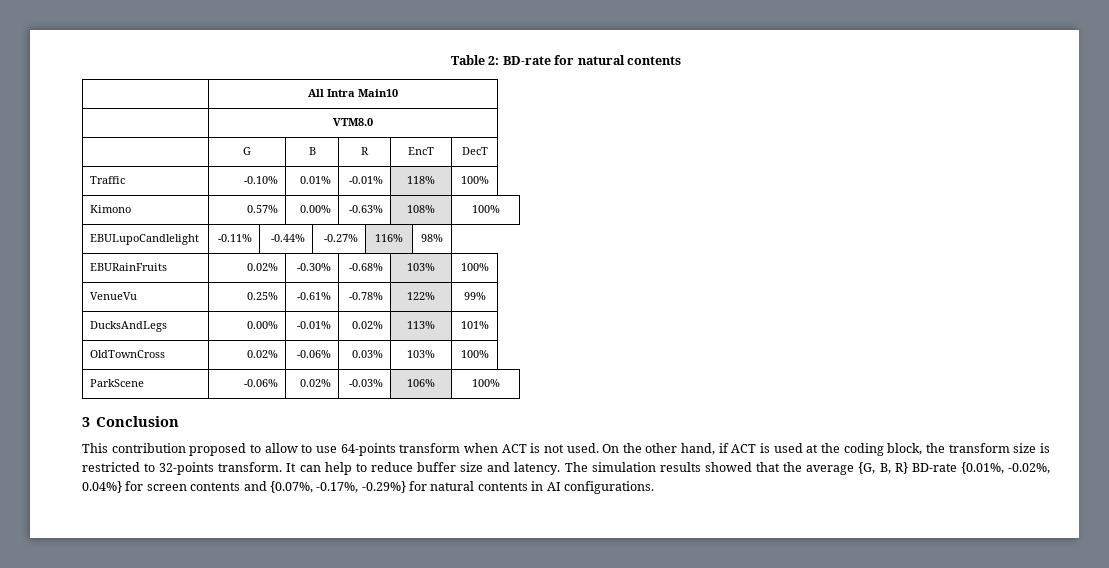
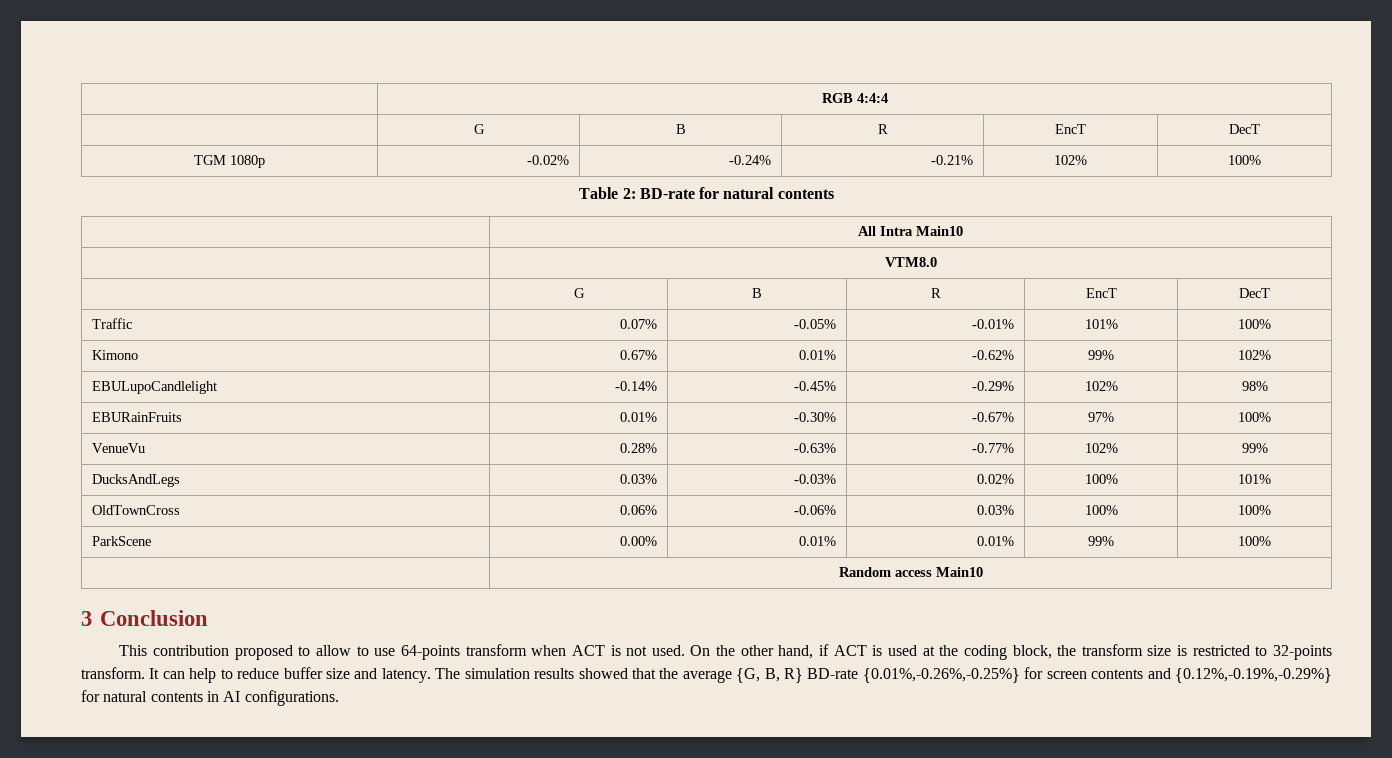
+ | RGB 4:4:4
+ | G | B | R | EncT | DecT
+ TGM 1080p | -0.02% | -0.24% | -0.21% | 102% | 100%
- Traffic | -0.10% | 0.01% | -0.01% | 118% | 100%
+ Traffic | 0.07% | -0.05% | -0.01% | 101% | 100%
- Kimono | 0.57% | 0.00% | -0.63% | 108% | 100%
- EBULupoCandlelight | -0.11% | -0.44% | -0.27% | 116% | 98%
+ Kimono | 0.67% | 0.01% | -0.62% | 99% | 102%
+ EBULupoCandlelight | -0.14% | -0.45% | -0.29% | 102% | 98%
- EBURainFruits | 0.02% | -0.30% | -0.68% | 103% | 100%
+ EBURainFruits | 0.01% | -0.30% | -0.67% | 97% | 100%
- VenueVu | 0.25% | -0.61% | -0.78% | 122% | 99%
+ VenueVu | 0.28% | -0.63% | -0.77% | 102% | 99%
- DucksAndLegs | 0.00% | -0.01% | 0.02% | 113% | 101%
+ DucksAndLegs | 0.03% | -0.03% | 0.02% | 100% | 101%
- OldTownCross | 0.02% | -0.06% | 0.03% | 103% | 100%
+ OldTownCross | 0.06% | -0.06% | 0.03% | 100% | 100%
- ParkScene | -0.06% | 0.02% | -0.03% | 106% | 100%
+ ParkScene | 0.00% | 0.01% | 0.01% | 99% | 100%
+ | Random access Main10
- The simulation results showed that the average {G, B, R} BD-rate {0.01%, -0.02%, 0.04%} for screen contents and {0.07%, -0.17%, -0.29%} for natural contents in AI configurations.
+ The simulation results showed that the average {G, B, R} BD-rate {0.01%,-0.26%,-0.25%} for screen contents and {0.12%,-0.19%,-0.29%} for natural contents in AI configurations.

